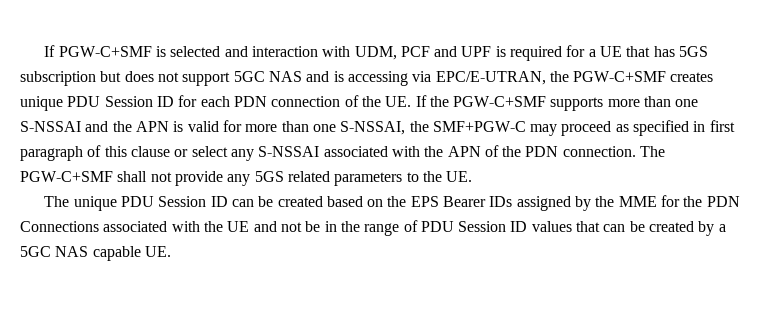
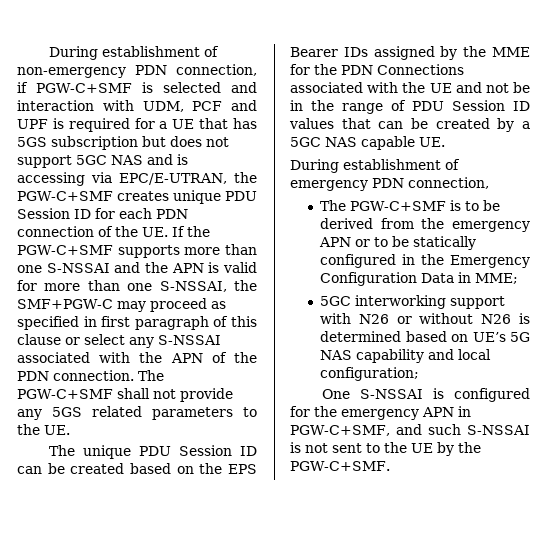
- If PGW-C+SMF is selected and interaction with UDM, PCF and UPF is required for a UE that has 5GS subscription but does not support 5GC NAS and is accessing via EPC/E-UTRAN, the PGW-C+SMF creates unique PDU Session ID for each PDN connection of the UE. If the PGW-C+SMF supports more than one S-NSSAI and the APN is valid for more than one S-NSSAI, the SMF+PGW-C may proceed as specified in first paragraph of this clause or select any S-NSSAI associated with the APN of the PDN connection.
+ During establishment of non-emergency PDN connection, if PGW-C+SMF is selected and interaction with UDM, PCF and UPF is required for a UE that has 5GS subscription but does not support 5GC NAS and is accessing via EPC/E-UTRAN, the PGW-C+SMF creates unique PDU Session ID for each PDN connection of the UE. If the PGW-C+SMF supports more than one S-NSSAI and the APN is valid for more than one S-NSSAI, the SMF+PGW-C may proceed as specified in first paragraph of this clause or select any S-NSSAI associated with the APN of the PDN connection.
+ During establishment of emergency PDN connection,
+ The PGW-C+SMF is to be derived from the emergency APN or to be statically configured in the Emergency Configuration Data in MME;
+ 5GC interworking support with N26 or without N26 is determined based on UE’s 5G NAS capability and local configuration;
+ One S-NSSAI is configured for the emergency APN in PGW-C+SMF, and such S-NSSAI is not sent to the UE by the PGW-C+SMF.

